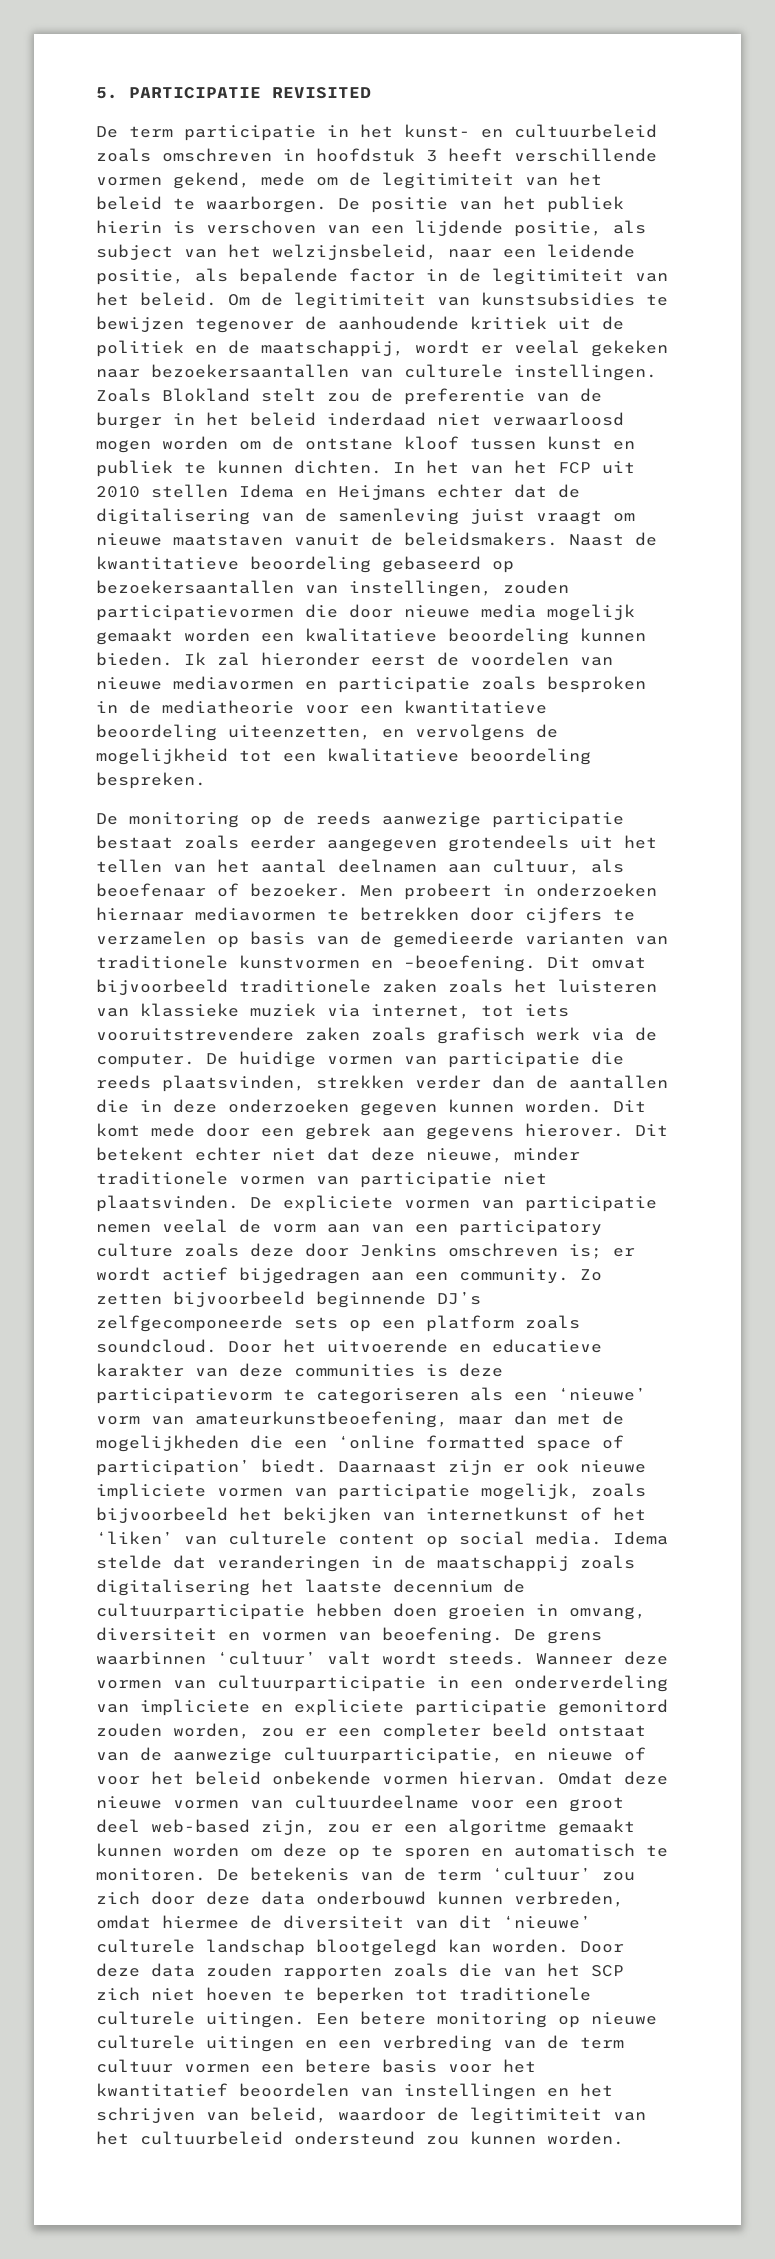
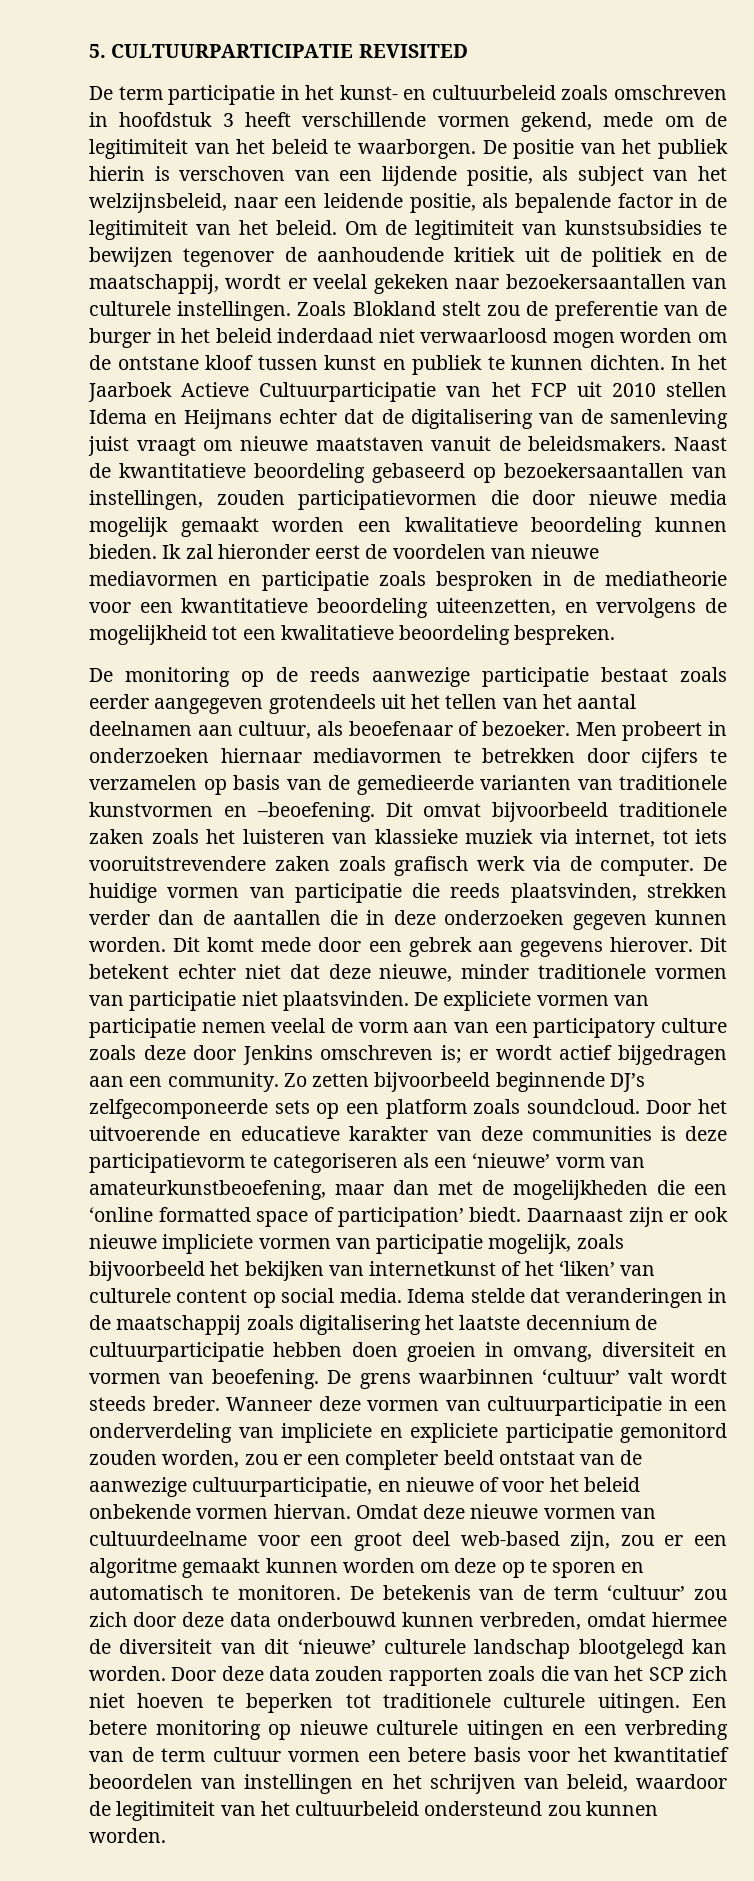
- 5. PARTICIPATIE REVISITED
+ 5. CULTUURPARTICIPATIE REVISITED
- In het van het FCP uit 2010 stellen Idema en Heijmans echter dat de digitalisering van de samenleving juist vraagt om nieuwe maatstaven vanuit de beleidsmakers.
+ In het Jaarboek Actieve Cultuurparticipatie van het FCP uit 2010 stellen Idema en Heijmans echter dat de digitalisering van de samenleving juist vraagt om nieuwe maatstaven vanuit de beleidsmakers.
- De grens waarbinnen ‘cultuur’ valt wordt steeds.
+ De grens waarbinnen ‘cultuur’ valt wordt steeds breder.

